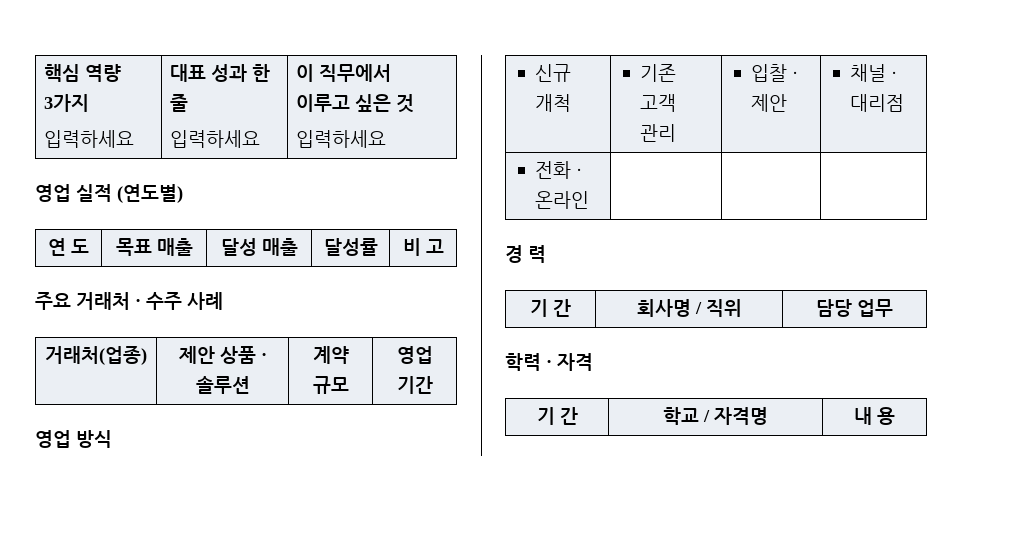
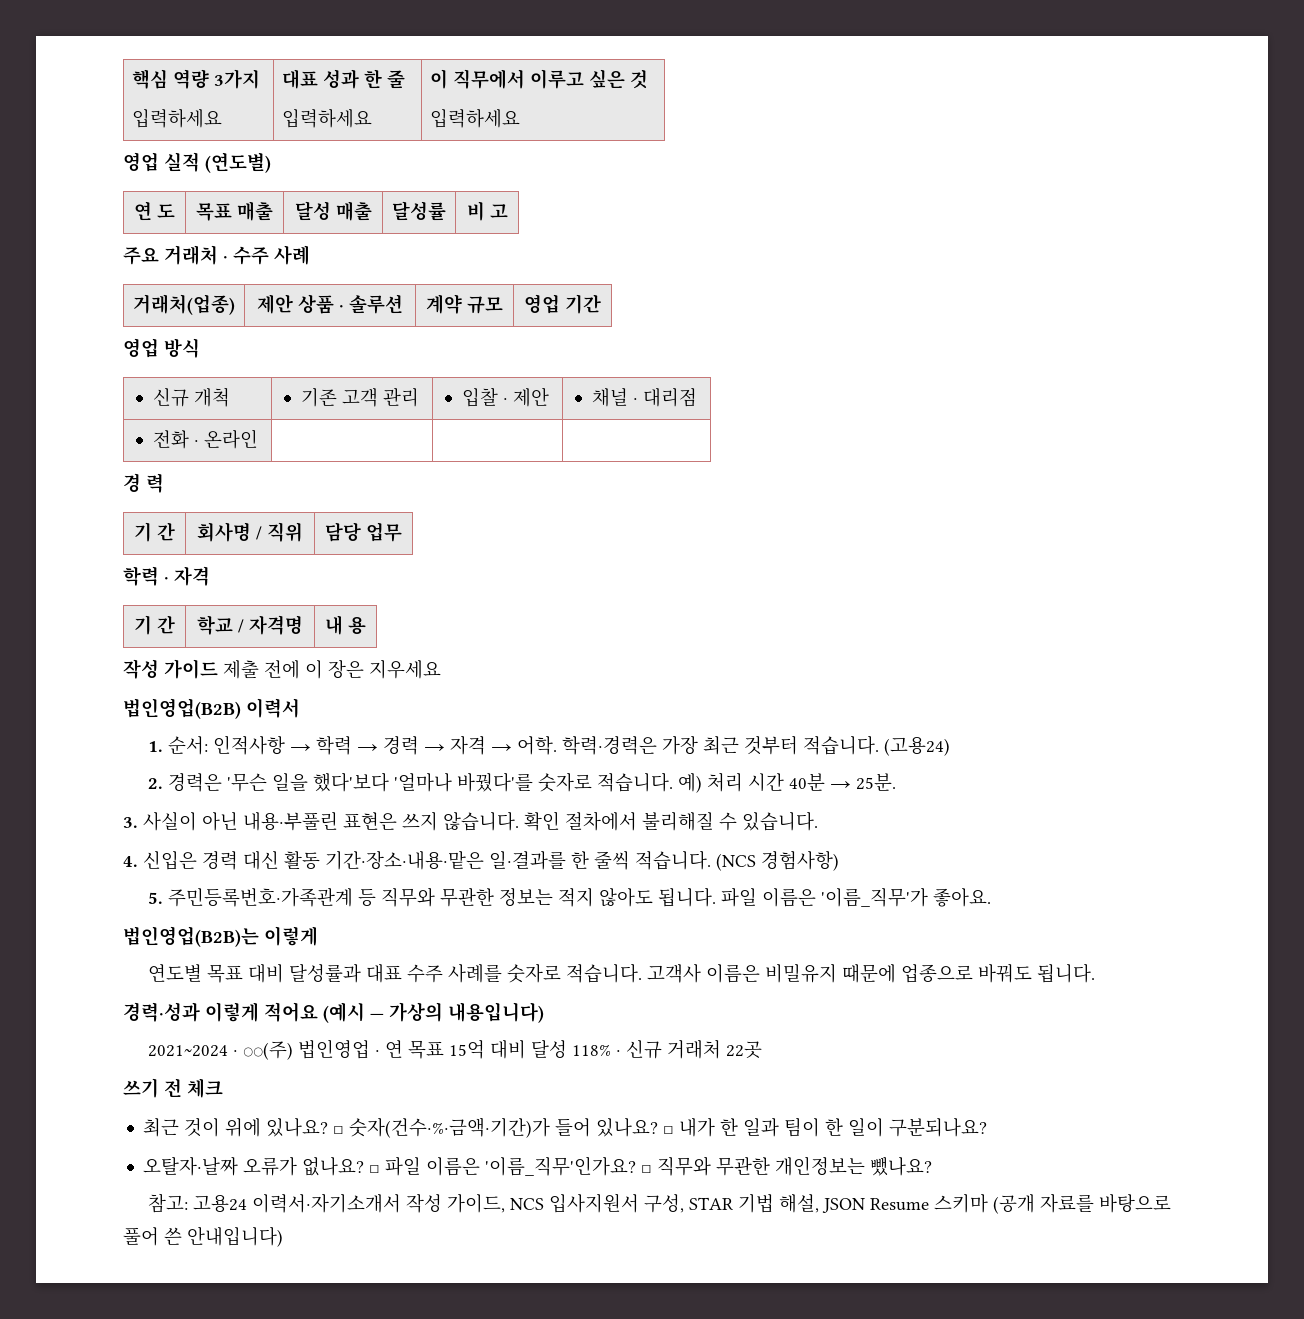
+ 작성 가이드 제출 전에 이 장은 지우세요
+ 법인영업(B2B) 이력서
+ 1. 순서: 인적사항 → 학력 → 경력 → 자격 → 어학. 학력·경력은 가장 최근 것부터 적습니다. (고용24)
+ 2. 경력은 '무슨 일을 했다'보다 '얼마나 바꿨다'를 숫자로 적습니다. 예) 처리 시간 40분 → 25분.
+ 3. 사실이 아닌 내용·부풀린 표현은 쓰지 않습니다. 확인 절차에서 불리해질 수 있습니다.
+ 4. 신입은 경력 대신 활동 기간·장소·내용·맡은 일·결과를 한 줄씩 적습니다. (NCS 경험사항)
+ 5. 주민등록번호·가족관계 등 직무와 무관한 정보는 적지 않아도 됩니다. 파일 이름은 '이름_직무'가 좋아요.
+ 법인영업(B2B)는 이렇게
+ 연도별 목표 대비 달성률과 대표 수주 사례를 숫자로 적습니다. 고객사 이름은 비밀유지 때문에 업종으로 바꿔도 됩니다.
+ 경력·성과 이렇게 적어요 (예시 — 가상의 내용입니다)
+ 2021~2024 · ○○(주) 법인영업 · 연 목표 15억 대비 달성 118% · 신규 거래처 22곳
+ 쓰기 전 체크
+ 최근 것이 위에 있나요? □ 숫자(건수·%·금액·기간)가 들어 있나요? □ 내가 한 일과 팀이 한 일이 구분되나요?
+ 오탈자·날짜 오류가 없나요? □ 파일 이름은 '이름_직무'인가요? □ 직무와 무관한 개인정보는 뺐나요?
+ 참고: 고용24 이력서·자기소개서 작성 가이드, NCS 입사지원서 구성, STAR 기법 해설, JSON Resume 스키마 (공개 자료를 바탕으로 풀어 쓴 안내입니다)

